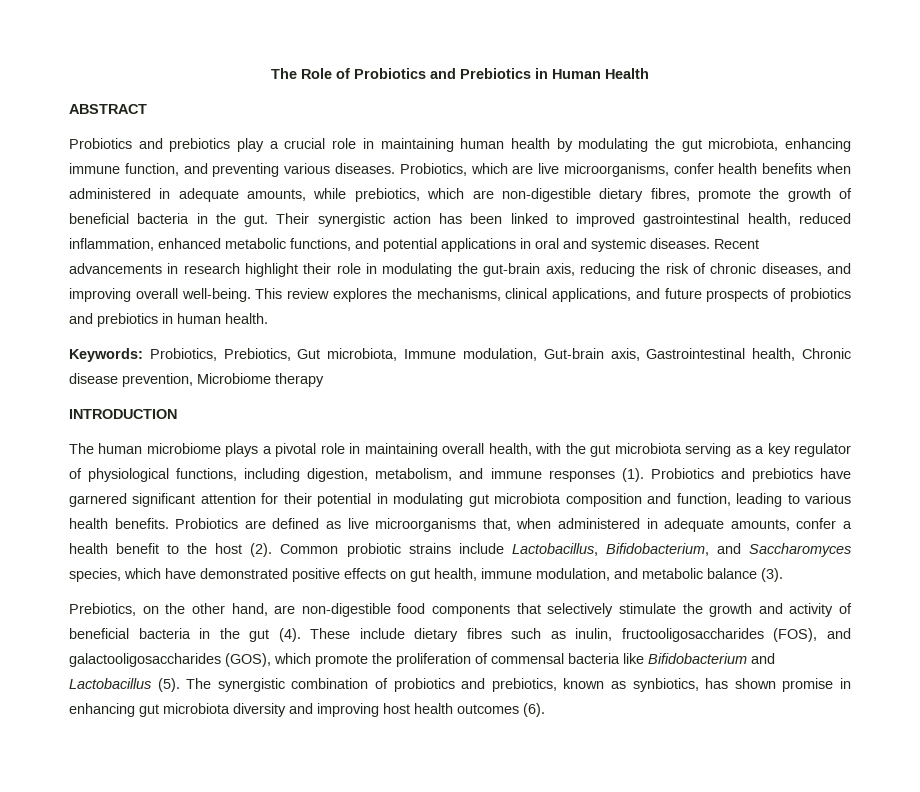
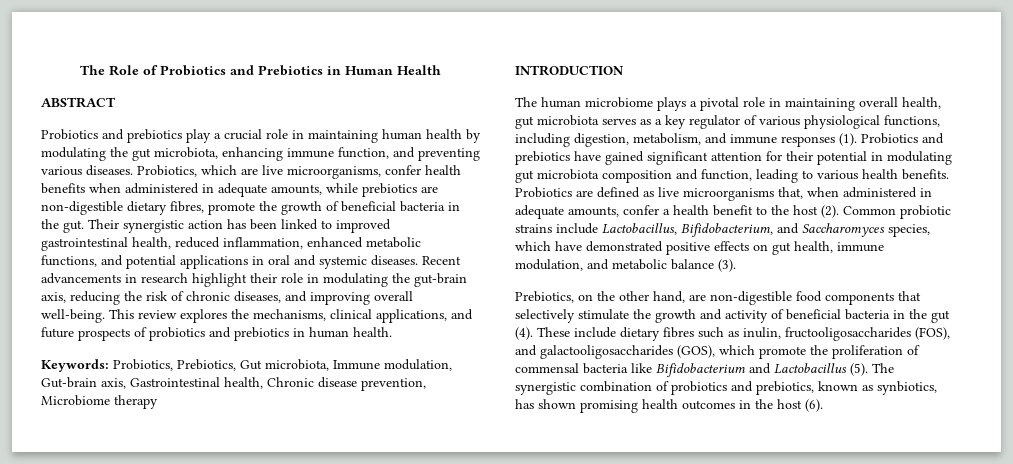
- Probiotics, which are live microorganisms, confer health benefits when administered in adequate amounts, while prebiotics, which are non-digestible dietary fibres, promote the growth of beneficial bacteria in the gut.
+ Probiotics, which are live microorganisms, confer health benefits when administered in adequate amounts, while prebiotics are non-digestible dietary fibres, promote the growth of beneficial bacteria in the gut.
- The human microbiome plays a pivotal role in maintaining overall health, with the gut microbiota serving as a key regulator of physiological functions, including digestion, metabolism, and immune responses (1).
+ The human microbiome plays a pivotal role in maintaining overall health, gut microbiota serves as a key regulator of various physiological functions, including digestion, metabolism, and immune responses (1).
- Probiotics and prebiotics have garnered significant attention for their potential in modulating gut microbiota composition and function, leading to various health benefits.
+ Probiotics and prebiotics have gained significant attention for their potential in modulating gut microbiota composition and function, leading to various health benefits.
- The synergistic combination of probiotics and prebiotics, known as synbiotics, has shown promise in enhancing gut microbiota diversity and improving host health outcomes (6).
+ The synergistic combination of probiotics and prebiotics, known as synbiotics, has shown promising health outcomes in the host (6).

